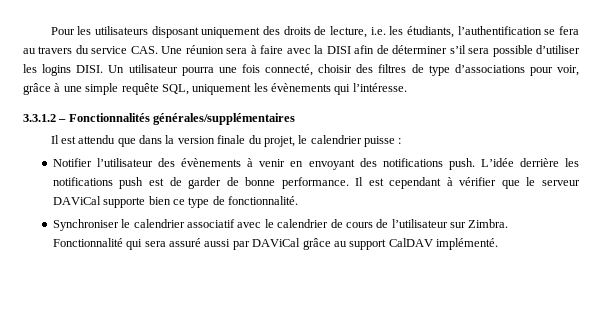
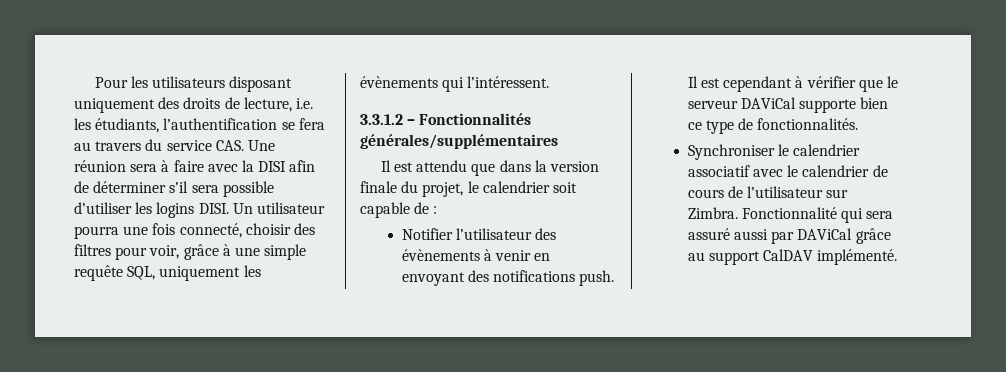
- Un utilisateur pourra une fois connecté, choisir des filtres de type d’associations pour voir, grâce à une simple requête SQL, uniquement les évènements qui l’intéresse.
+ Un utilisateur pourra une fois connecté, choisir des filtres pour voir, grâce à une simple requête SQL, uniquement les évènements qui l’intéressent.
- Il est attendu que dans la version finale du projet, le calendrier puisse :
+ Il est attendu que dans la version finale du projet, le calendrier soit capable de :
- L’idée derrière les notifications push est de garder de bonne performance.
- Il est cependant à vérifier que le serveur DAViCal supporte bien ce type de fonctionnalité.
+ Il est cependant à vérifier que le serveur DAViCal supporte bien ce type de fonctionnalités.

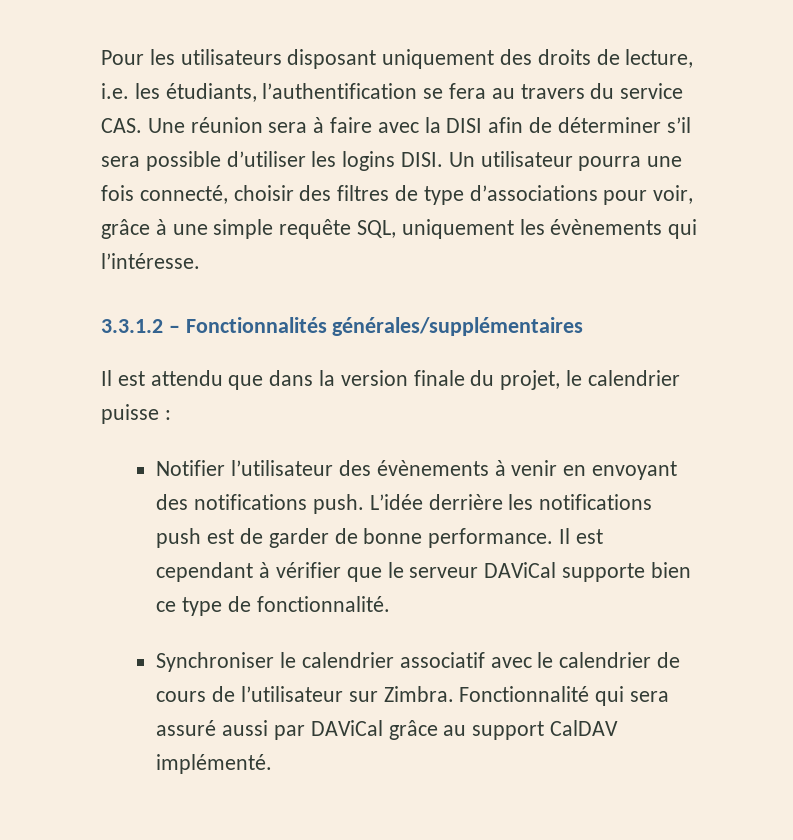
- Un utilisateur pourra une fois connecté, choisir des filtres pour voir, grâce à une simple requête SQL, uniquement les évènements qui l’intéressent.
+ Un utilisateur pourra une fois connecté, choisir des filtres de type d’associations pour voir, grâce à une simple requête SQL, uniquement les évènements qui l’intéresse.
- Il est attendu que dans la version finale du projet, le calendrier soit capable de :
+ Il est attendu que dans la version finale du projet, le calendrier puisse :
+ L’idée derrière les notifications push est de garder de bonne performance.
- Il est cependant à vérifier que le serveur DAViCal supporte bien ce type de fonctionnalités.
+ Il est cependant à vérifier que le serveur DAViCal supporte bien ce type de fonctionnalité.

